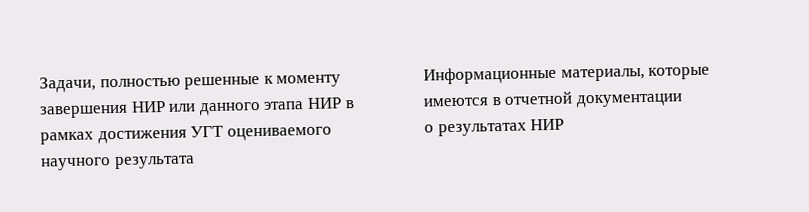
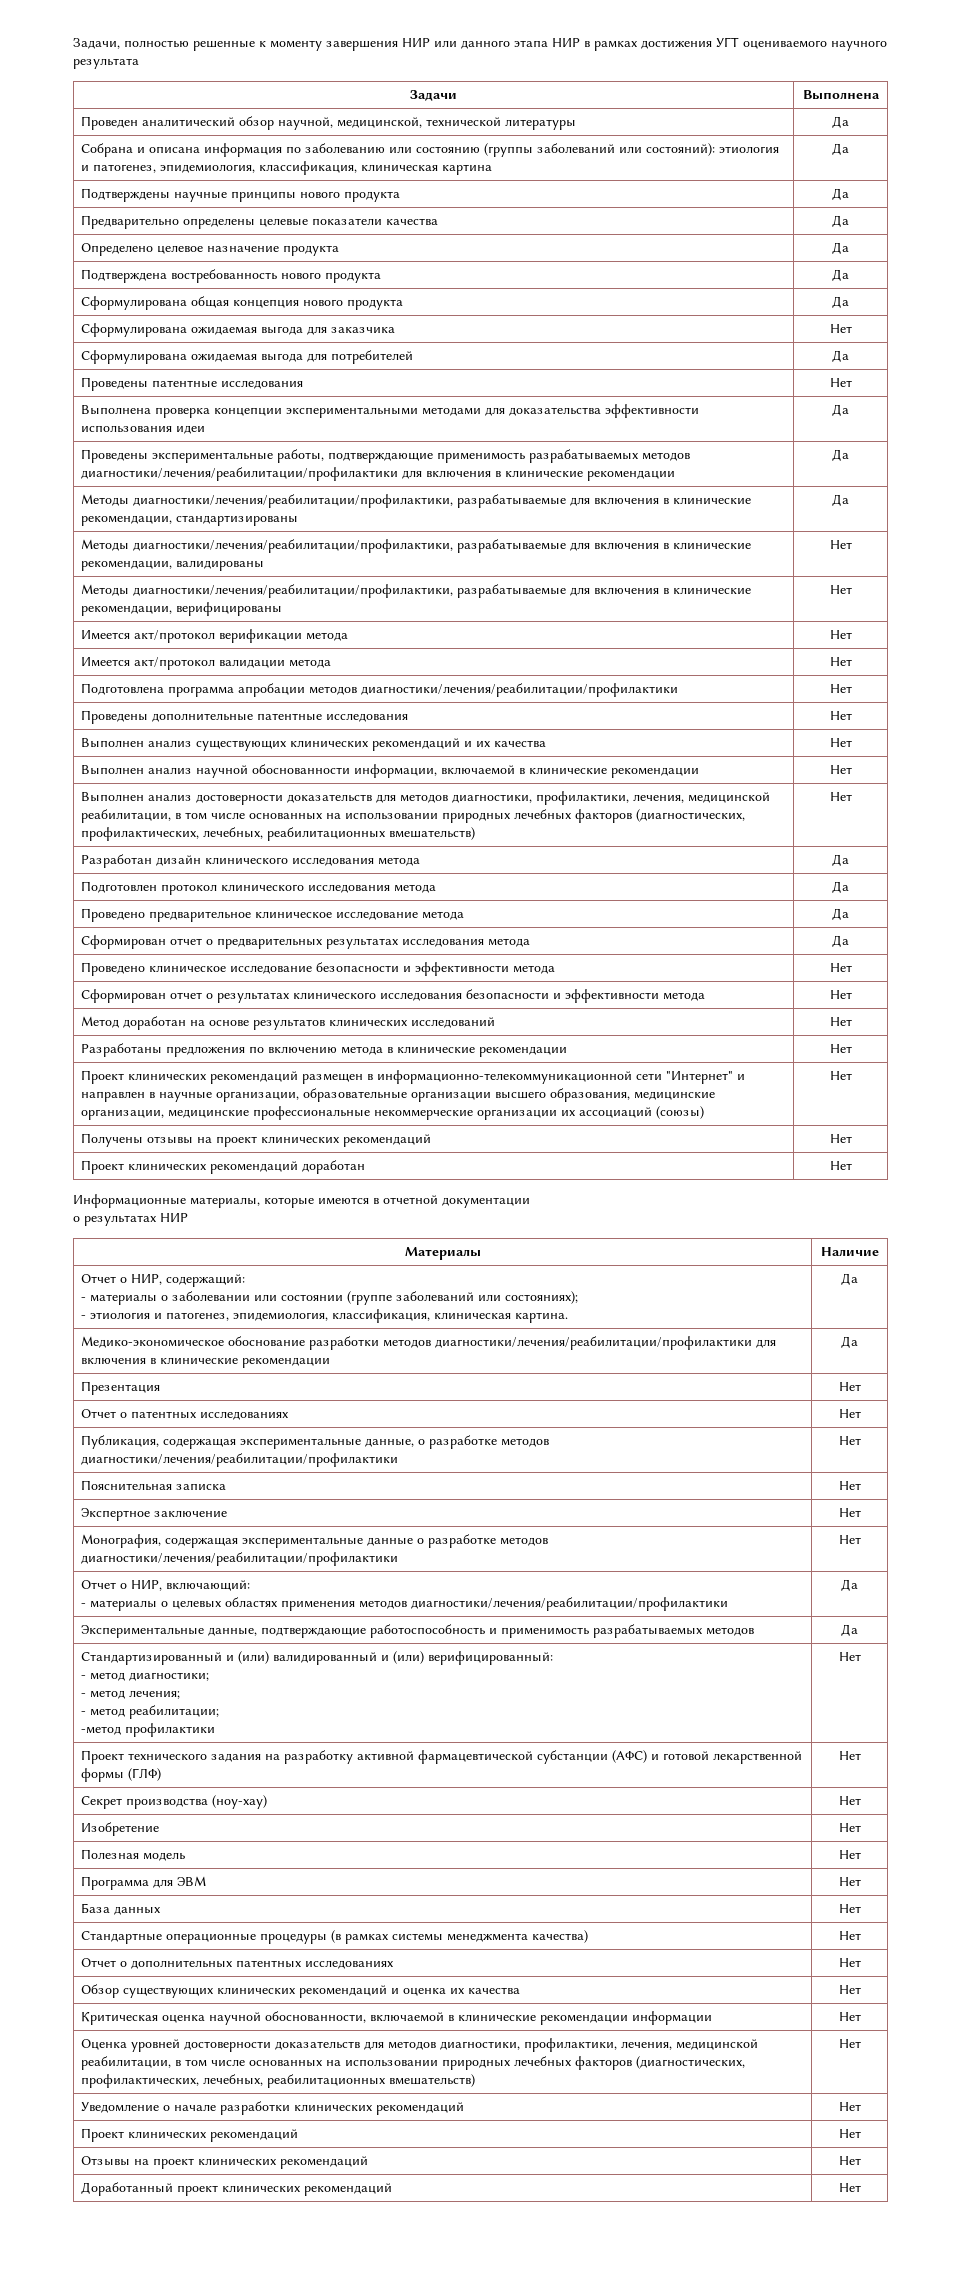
+ Задачи | Выполнена
+ Проведен аналитический обзор научной, медицинской, технической литературы | Да
+ Собрана и описана информация по заболеванию или состоянию (группы заболеваний или состояний): этиология и патогенез, эпидемиология, классификация, клиническая картина | Да
+ Подтверждены научные принципы нового продукта | Да
+ Предварительно определены целевые показатели качества | Да
+ Определено целевое назначение продукта | Да
+ Подтверждена востребованность нового продукта | Да
+ Сформулирована общая концепция нового продукта | Да
+ Сформулирована ожидаемая выгода для заказчика | Нет
+ Сформулирована ожидаемая выгода для потребителей | Да
+ Проведены патентные исследования | Нет
+ Выполнена проверка концепции экспериментальными методами для доказательства эффективности использования идеи | Да
+ Проведены экспериментальные работы, подтверждающие применимость разрабатываемых методов диагностики/лечения/реабилитации/профилактики для включения в клинические рекомендации | Да
+ Методы диагностики/лечения/реабилитации/профилактики, разрабатываемые для включения в клинические рекомендации, стандартизированы | Да
+ Методы диагностики/лечения/реабилитации/профилактики, разрабатываемые для включения в клинические рекомендации, валидированы | Нет
+ Методы диагностики/лечения/реабилитации/профилактики, разрабатываемые для включения в клинические рекомендации, верифицированы | Нет
+ Имеется акт/протокол верификации метода | Нет
+ Имеется акт/протокол валидации метода | Нет
+ Подготовлена программа апробации методов диагностики/лечения/реабилитации/профилактики | Нет
+ Проведены дополнительные патентные исследования | Нет
+ Выполнен анализ существующих клинических рекомендаций и их качества | Нет
+ Выполнен анализ научной обоснованности информации, включаемой в клинические рекомендации | Нет
+ Выполнен анализ достоверности доказательств для методов диагностики, профилактики, лечения, медицинской реабилитации, в том числе основанных на использовании природных лечебных факторов (диагностических, профилактических, лечебных, реабилитационных вмешательств) | Нет
+ Разработан дизайн клинического исследования метода | Да
+ Подготовлен протокол клинического исследования метода | Да
+ Проведено предварительное клиническое исследование метода | Да
+ Сформирован отчет о предварительных результатах исследования метода | Да
+ Проведено клиническое исследование безопасности и эффективности метода | Нет
+ Сформирован отчет о результатах клинического исследования безопасности и эффективности метода | Нет
+ Метод доработан на основе результатов клинических исследований | Нет
+ Разработаны предложения по включению метода в клинические рекомендации | Нет
+ Проект клинических рекомендаций размещен в информационно-телекоммуникационной сети "Интернет" и направлен в научные организации, образовательные организации высшего образования, медицинские организации, медицинские профессиональные некоммерческие организации их ассоциаций (союзы) | Нет
+ Получены отзывы на проект клинических рекомендаций | Нет
+ Проект клинических рекомендаций доработан | Нет
+ Материалы | Наличие
+ Отчет о НИР, содержащий:
+ - материалы о заболевании или состоянии (группе заболеваний или состояниях);
+ - этиология и патогенез, эпидемиология, классификация, клиническая картина. | Да
+ Медико-экономическое обоснование разработки методов диагностики/лечения/реабилитации/профилактики для включения в клинические рекомендации | Да
+ Презентация | Нет
+ Отчет о патентных исследованиях | Нет
+ Публикация, содержащая экспериментальные данные, о разработке методов диагностики/лечения/реабилитации/профилактики | Нет
+ Пояснительная записка | Нет
+ Экспертное заключение | Нет
+ Монография, содержащая экспериментальные данные о разработке методов диагностики/лечения/реабилитации/профилактики | Нет
+ Отчет о НИР, включающий:
+ - материалы о целевых областях применения методов диагностики/лечения/реабилитации/профилактики | Да
+ Экспериментальные данные, подтверждающие работоспособность и применимость разрабатываемых методов | Да
+ Стандартизированный и (или) валидированный и (или) верифицированный:
+ - метод диагностики;
+ - метод лечения;
+ - метод реабилитации;
+ -метод профилактики | Нет
+ Проект технического задания на разработку активной фармацевтической субстанции (АФС) и готовой лекарственной формы (ГЛФ) | Нет
+ Секрет производства (ноу-хау) | Нет
+ Изобретение | Нет
+ Полезная модель | Нет
+ Программа для ЭВМ | Нет
+ База данных | Нет
+ Стандартные операционные процедуры (в рамках системы менеджмента качества) | Нет
+ Отчет о дополнительных патентных исследованиях | Нет
+ Обзор существующих клинических рекомендаций и оценка их качества | Нет
+ Критическая оценка научной обоснованности, включаемой в клинические рекомендации информации | Нет
+ Оценка уровней достоверности доказательств для методов диагностики, профилактики, лечения, медицинской реабилитации, в том числе основанных на использовании природных лечебных факторов (диагностических, профилактических, лечебных, реабилитационных вмешательств) | Нет
+ Уведомление о начале разработки клинических рекомендаций | Нет
+ Проект клинических рекомендаций | Нет
+ Отзывы на проект клинических рекомендаций | Нет
+ Доработанный проект клинических рекомендаций | Нет

